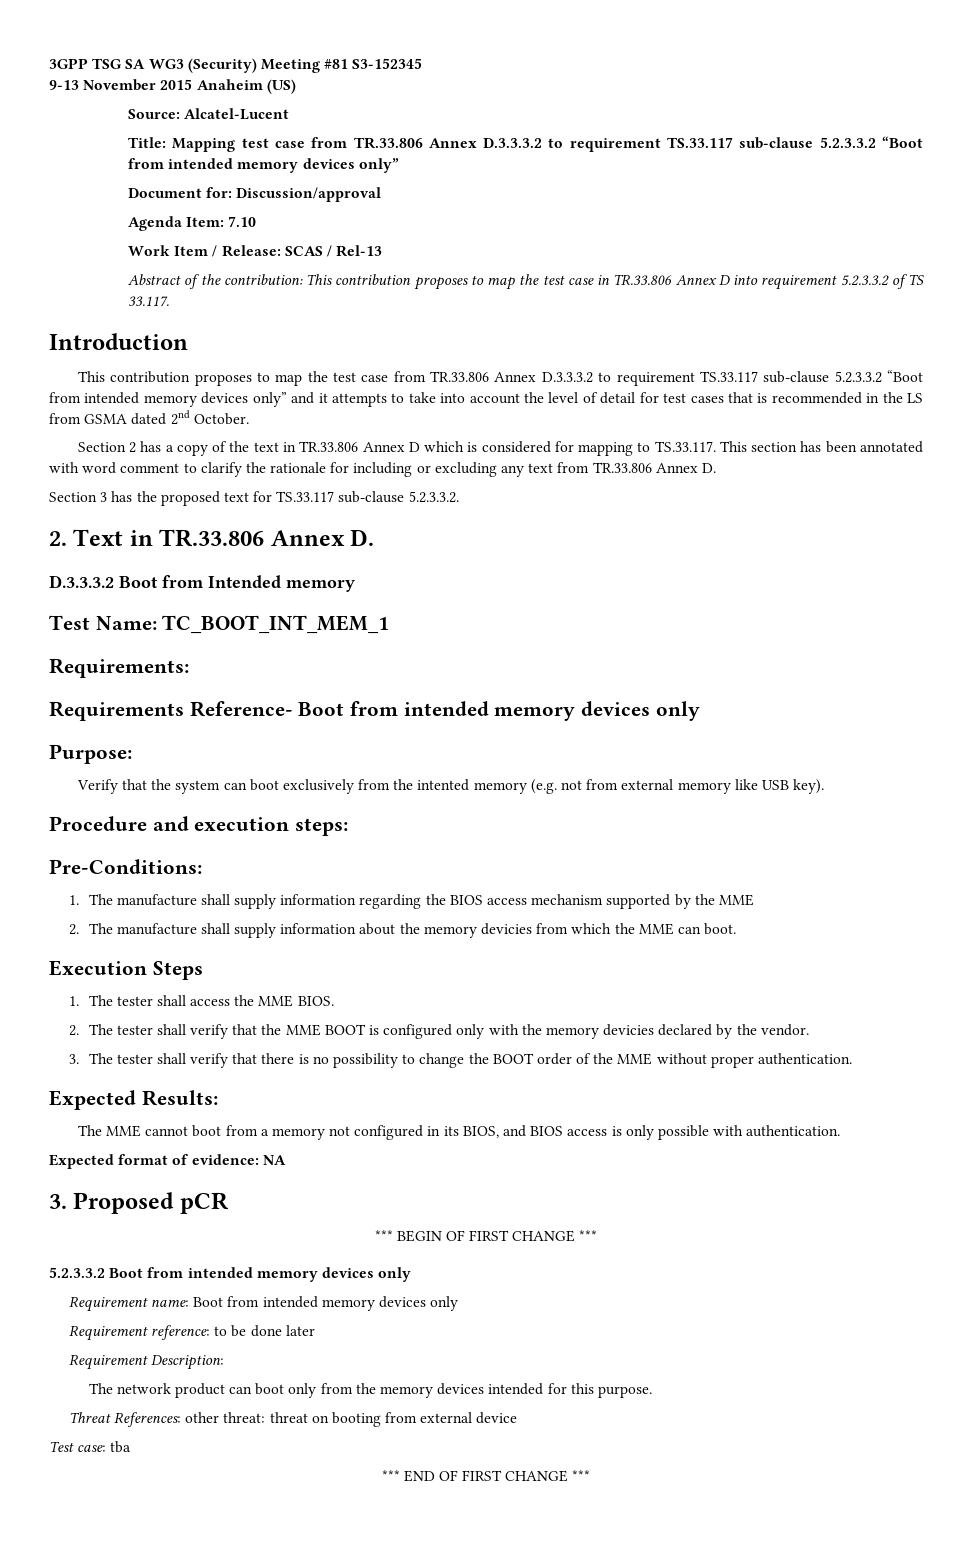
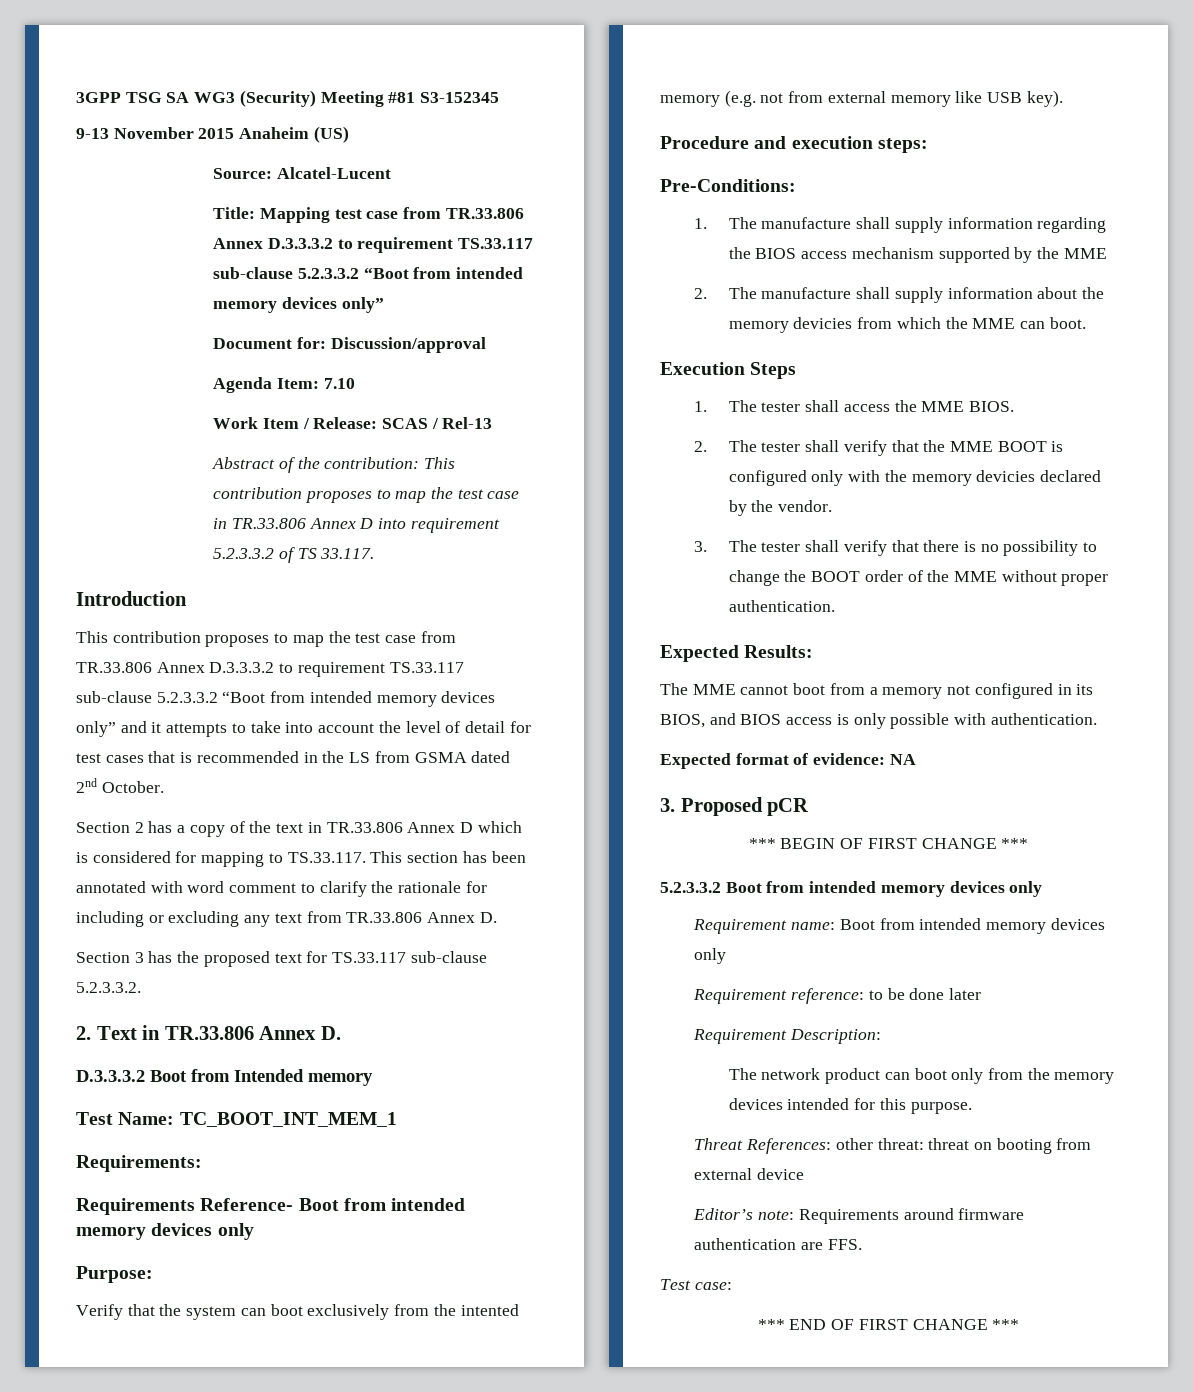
+ Editor’s note: Requirements around firmware authentication are FFS.
- Test case: tba
+ Test case:

